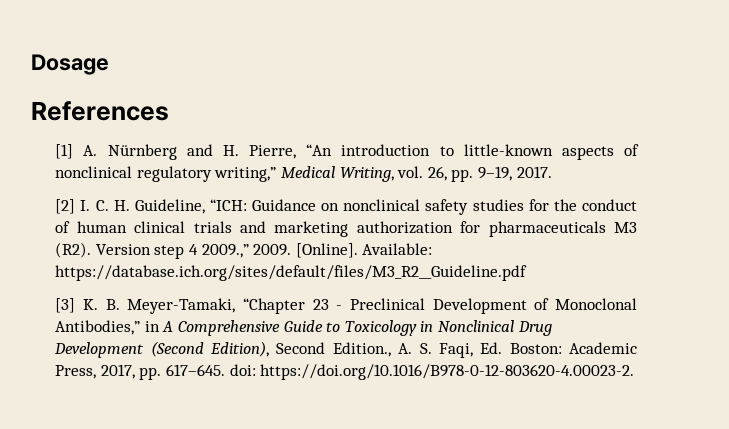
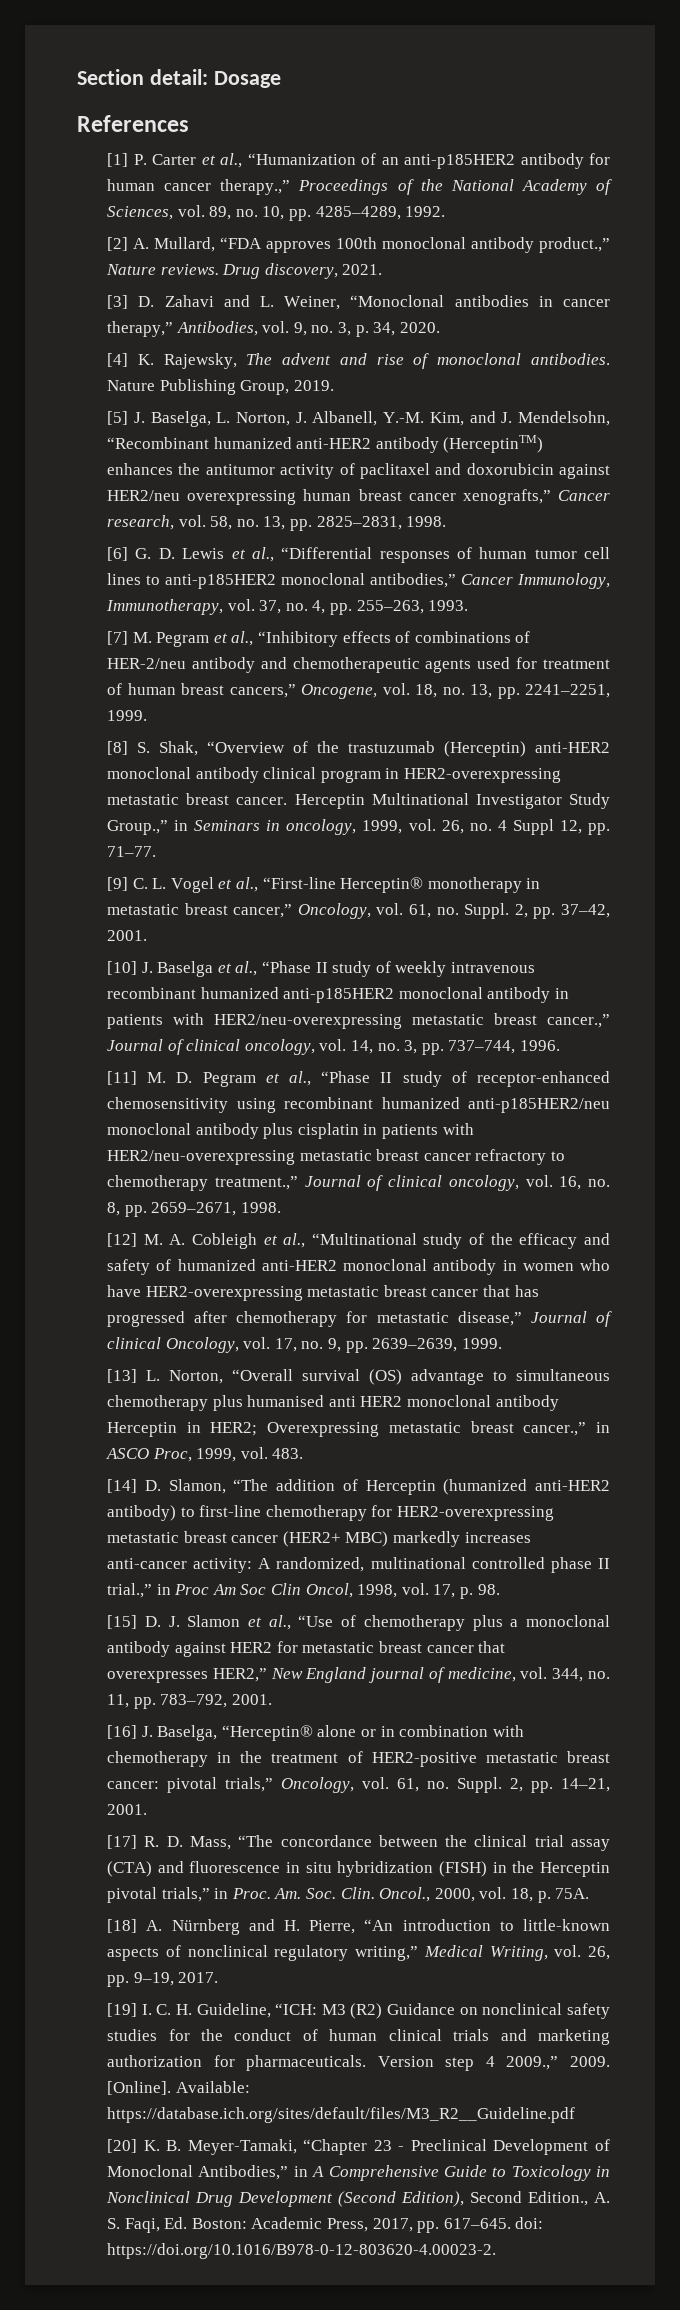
- Dosage
+ Section detail: Dosage
- [1] A. Nürnberg and H. Pierre, “An introduction to little-known aspects of nonclinical regulatory writing,” Medical Writing, vol. 26, pp. 9–19, 2017.
+ [1] P. Carter et al., “Humanization of an anti-p185HER2 antibody for human cancer therapy.,” Proceedings of the National Academy of Sciences, vol. 89, no. 10, pp. 4285–4289, 1992.
+ [2] A. Mullard, “FDA approves 100th monoclonal antibody product.,” Nature reviews. Drug discovery, 2021.
+ [3] D. Zahavi and L. Weiner, “Monoclonal antibodies in cancer therapy,” Antibodies, vol. 9, no. 3, p. 34, 2020.
+ [4] K. Rajewsky, The advent and rise of monoclonal antibodies. Nature Publishing Group, 2019.
+ [5] J. Baselga, L. Norton, J. Albanell, Y.-M. Kim, and J. Mendelsohn, “Recombinant humanized anti-HER2 antibody (HerceptinTM) enhances the antitumor activity of paclitaxel and doxorubicin against HER2/neu overexpressing human breast cancer xenografts,” Cancer research, vol. 58, no. 13, pp. 2825–2831, 1998.
+ [6] G. D. Lewis et al., “Differential responses of human tumor cell lines to anti-p185HER2 monoclonal antibodies,” Cancer Immunology, Immunotherapy, vol. 37, no. 4, pp. 255–263, 1993.
+ [7] M. Pegram et al., “Inhibitory effects of combinations of HER-2/neu antibody and chemotherapeutic agents used for treatment of human breast cancers,” Oncogene, vol. 18, no. 13, pp. 2241–2251, 1999.
+ [8] S. Shak, “Overview of the trastuzumab (Herceptin) anti-HER2 monoclonal antibody clinical program in HER2-overexpressing metastatic breast cancer. Herceptin Multinational Investigator Study Group.,” in Seminars in oncology, 1999, vol. 26, no. 4 Suppl 12, pp. 71–77.
+ [9] C. L. Vogel et al., “First-line Herceptin® monotherapy in metastatic breast cancer,” Oncology, vol. 61, no. Suppl. 2, pp. 37–42, 2001.
+ [10] J. Baselga et al., “Phase II study of weekly intravenous recombinant humanized anti-p185HER2 monoclonal antibody in patients with HER2/neu-overexpressing metastatic breast cancer.,” Journal of clinical oncology, vol. 14, no. 3, pp. 737–744, 1996.
+ [11] M. D. Pegram et al., “Phase II study of receptor-enhanced chemosensitivity using recombinant humanized anti-p185HER2/neu monoclonal antibody plus cisplatin in patients with HER2/neu-overexpressing metastatic breast cancer refractory to chemotherapy treatment.,” Journal of clinical oncology, vol. 16, no. 8, pp. 2659–2671, 1998.
+ [12] M. A. Cobleigh et al., “Multinational study of the efficacy and safety of humanized anti-HER2 monoclonal antibody in women who have HER2-overexpressing metastatic breast cancer that has progressed after chemotherapy for metastatic disease,” Journal of clinical Oncology, vol. 17, no. 9, pp. 2639–2639, 1999.
+ [13] L. Norton, “Overall survival (OS) advantage to simultaneous chemotherapy plus humanised anti HER2 monoclonal antibody Herceptin in HER2; Overexpressing metastatic breast cancer.,” in ASCO Proc, 1999, vol. 483.
+ [14] D. Slamon, “The addition of Herceptin (humanized anti-HER2 antibody) to first-line chemotherapy for HER2-overexpressing metastatic breast cancer (HER2+ MBC) markedly increases anti-cancer activity: A randomized, multinational controlled phase II trial.,” in Proc Am Soc Clin Oncol, 1998, vol. 17, p. 98.
+ [15] D. J. Slamon et al., “Use of chemotherapy plus a monoclonal antibody against HER2 for metastatic breast cancer that overexpresses HER2,” New England journal of medicine, vol. 344, no. 11, pp. 783–792, 2001.
+ [16] J. Baselga, “Herceptin® alone or in combination with chemotherapy in the treatment of HER2-positive metastatic breast cancer: pivotal trials,” Oncology, vol. 61, no. Suppl. 2, pp. 14–21, 2001.
+ [17] R. D. Mass, “The concordance between the clinical trial assay (CTA) and fluorescence in situ hybridization (FISH) in the Herceptin pivotal trials,” in Proc. Am. Soc. Clin. Oncol., 2000, vol. 18, p. 75A.
+ [18] A. Nürnberg and H. Pierre, “An introduction to little-known aspects of nonclinical regulatory writing,” Medical Writing, vol. 26, pp. 9–19, 2017.
- [2] I. C. H. Guideline, “ICH: Guidance on nonclinical safety studies for the conduct of human clinical trials and marketing authorization for pharmaceuticals M3 (R2). Version step 4 2009.,” 2009.
+ [19] I. C. H. Guideline, “ICH: M3 (R2) Guidance on nonclinical safety studies for the conduct of human clinical trials and marketing authorization for pharmaceuticals. Version step 4 2009.,” 2009.
- [3] K. B. Meyer-Tamaki, “Chapter 23 - Preclinical Development of Monoclonal Antibodies,” in A Comprehensive Guide to Toxicology in Nonclinical Drug Development (Second Edition), Second Edition., A. S. Faqi, Ed. Boston: Academic Press, 2017, pp. 617–645. doi: https://doi.org/10.1016/B978-0-12-803620-4.00023-2.
+ [20] K. B. Meyer-Tamaki, “Chapter 23 - Preclinical Development of Monoclonal Antibodies,” in A Comprehensive Guide to Toxicology in Nonclinical Drug Development (Second Edition), Second Edition., A. S. Faqi, Ed. Boston: Academic Press, 2017, pp. 617–645. doi: https://doi.org/10.1016/B978-0-12-803620-4.00023-2.

